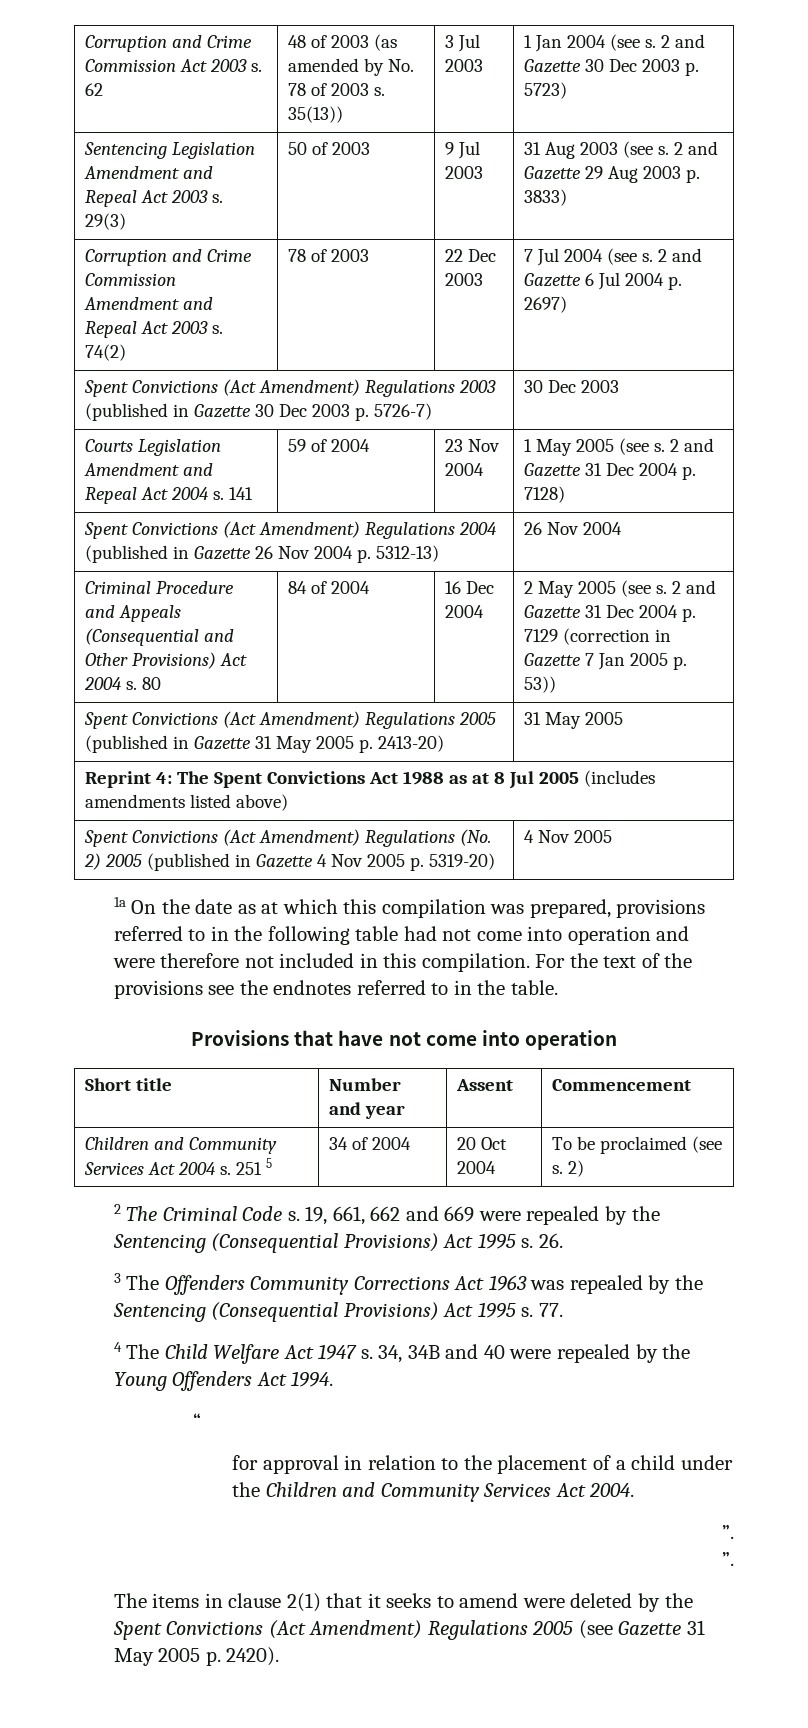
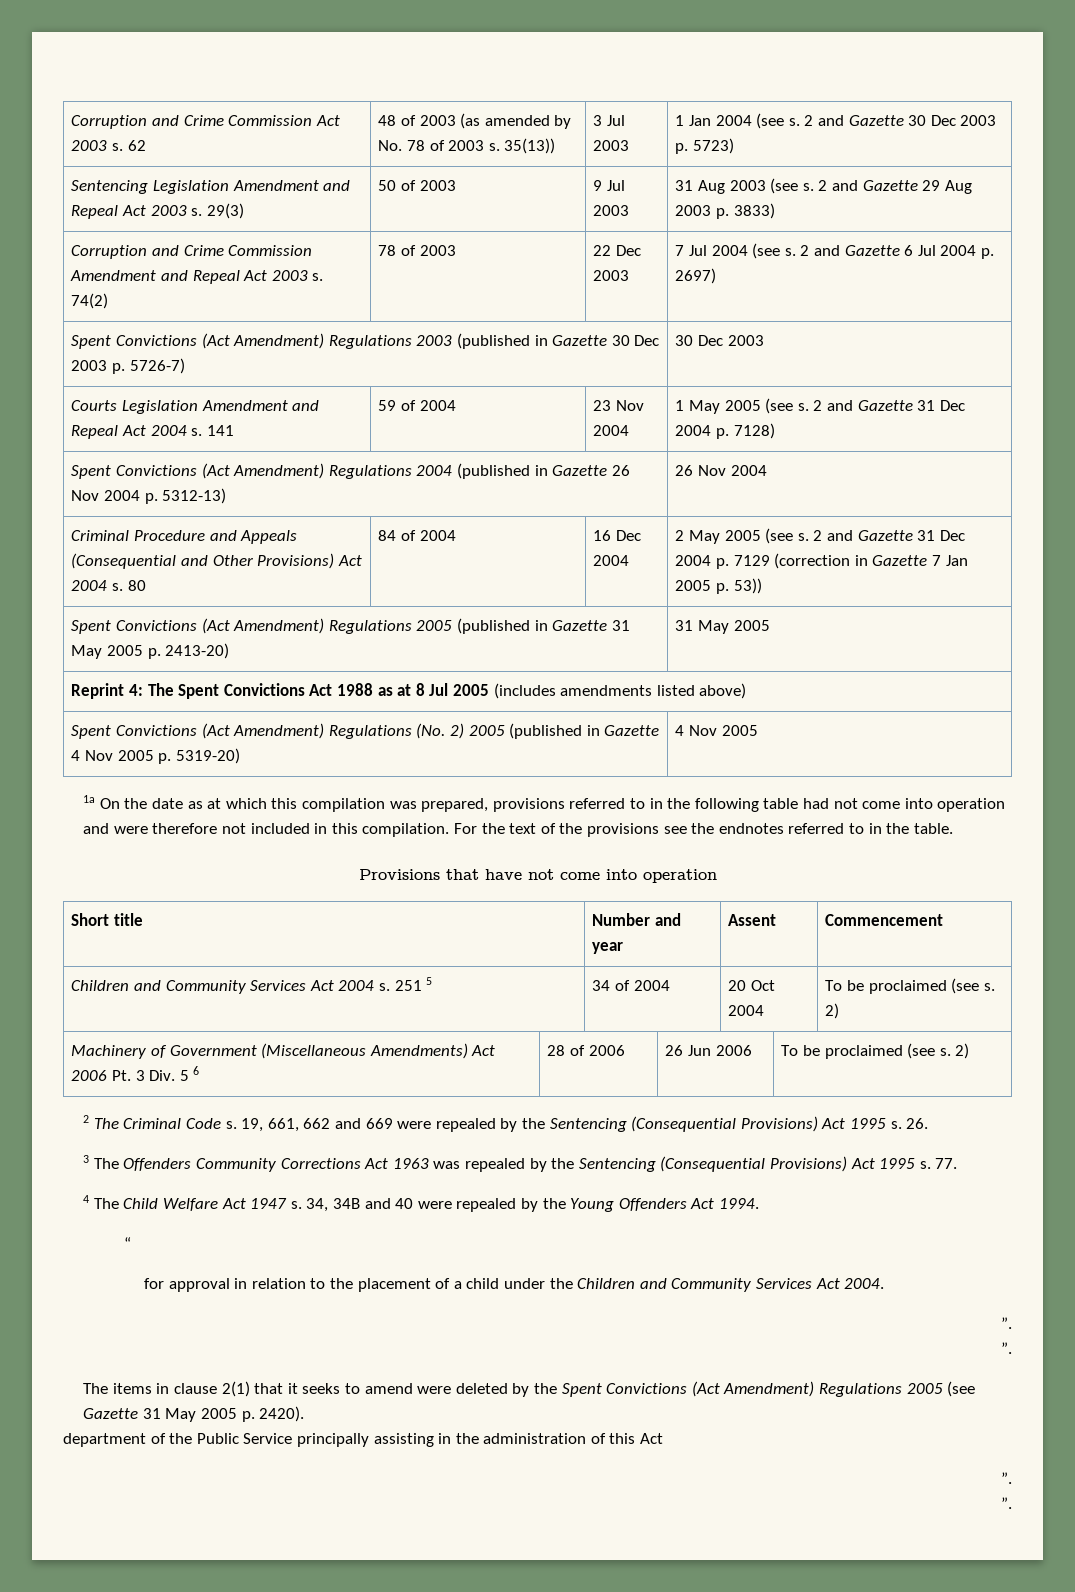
+ Machinery of Government (Miscellaneous Amendments) Act 2006 Pt. 3 Div. 5 6 | 28 of 2006 | 26 Jun 2006 | To be proclaimed (see s. 2)
+ department of the Public Service principally assisting in the administration of this Act
+ ”.
+ ”.

